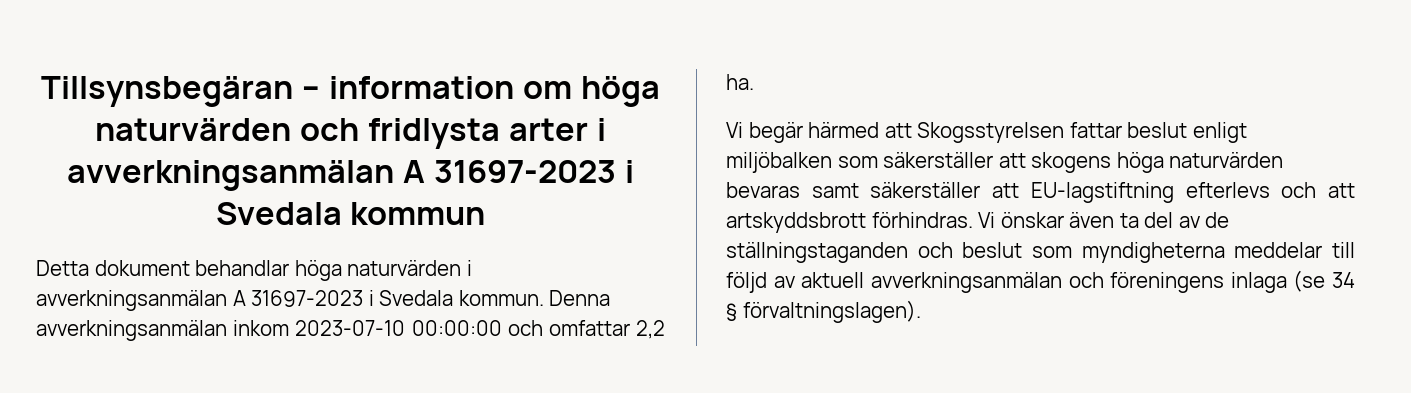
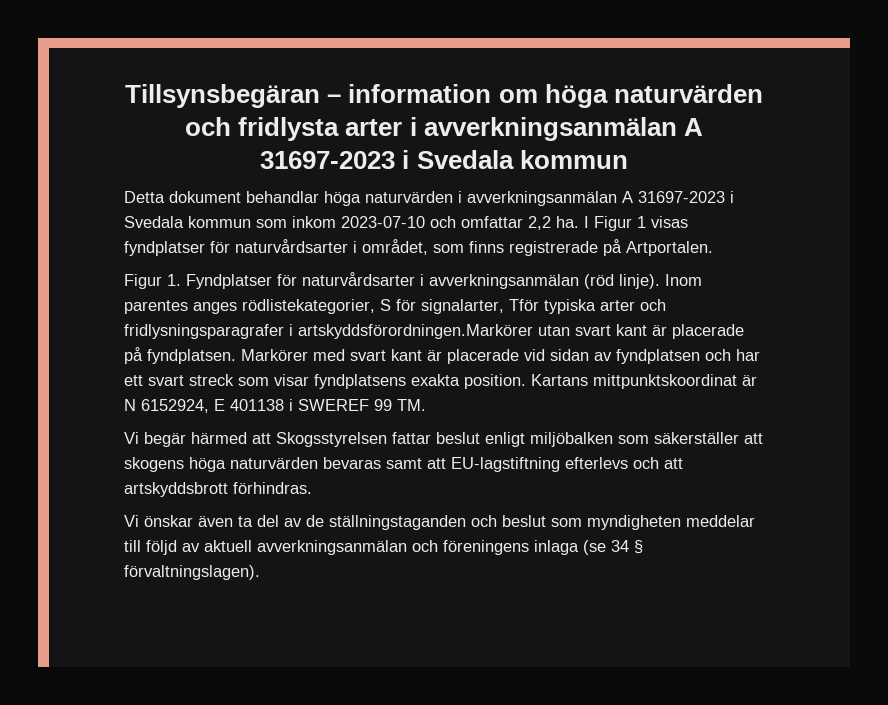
- Detta dokument behandlar höga naturvärden i avverkningsanmälan A 31697-2023 i Svedala kommun. Denna avverkningsanmälan inkom 2023-07-10 00:00:00 och omfattar 2,2 ha.
+ Detta dokument behandlar höga naturvärden i avverkningsanmälan A 31697-2023 i Svedala kommun som inkom 2023-07-10 och omfattar 2,2 ha. I Figur 1 visas fyndplatser för naturvårdsarter i området, som finns registrerade på Artportalen.
+ Figur 1. Fyndplatser för naturvårdsarter i avverkningsanmälan (röd linje). Inom parentes anges rödlistekategorier, S för signalarter, Tför typiska arter och fridlysningsparagrafer i artskyddsförordningen.Markörer utan svart kant är placerade på fyndplatsen. Markörer med svart kant är placerade vid sidan av fyndplatsen och har ett svart streck som visar fyndplatsens exakta position. Kartans mittpunktskoordinat är N 6152924, E 401138 i SWEREF 99 TM.
- Vi begär härmed att Skogsstyrelsen fattar beslut enligt miljöbalken som säkerställer att skogens höga naturvärden bevaras samt säkerställer att EU-lagstiftning efterlevs och att artskyddsbrott förhindras. Vi önskar även ta del av de ställningstaganden och beslut som myndigheterna meddelar till följd av aktuell avverkningsanmälan och föreningens inlaga (se 34 § förvaltningslagen).
+ Vi begär härmed att Skogsstyrelsen fattar beslut enligt miljöbalken som säkerställer att skogens höga naturvärden bevaras samt att EU-lagstiftning efterlevs och att artskyddsbrott förhindras.
+ Vi önskar även ta del av de ställningstaganden och beslut som myndigheten meddelar till följd av aktuell avverkningsanmälan och föreningens inlaga (se 34 § förvaltningslagen).

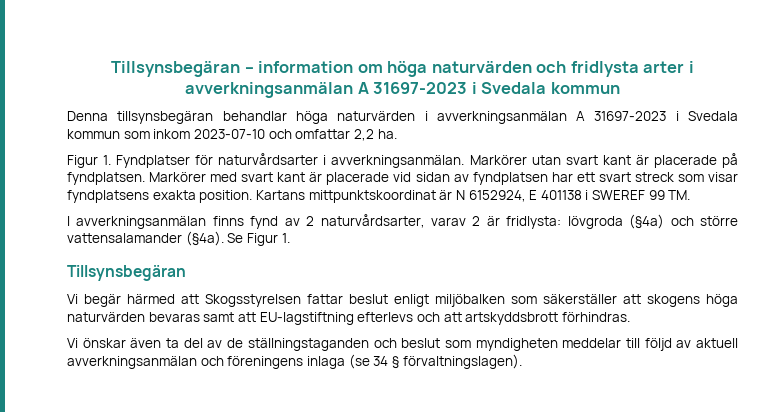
- Detta dokument behandlar höga naturvärden i avverkningsanmälan A 31697-2023 i Svedala kommun som inkom 2023-07-10 och omfattar 2,2 ha. I Figur 1 visas fyndplatser för naturvårdsarter i området, som finns registrerade på Artportalen.
+ Denna tillsynsbegäran behandlar höga naturvärden i avverkningsanmälan A 31697-2023 i Svedala kommun som inkom 2023-07-10 och omfattar 2,2 ha.
- Figur 1. Fyndplatser för naturvårdsarter i avverkningsanmälan (röd linje). Inom parentes anges rödlistekategorier, S för signalarter, Tför typiska arter och fridlysningsparagrafer i artskyddsförordningen.Markörer utan svart kant är placerade på fyndplatsen.
+ Figur 1. Fyndplatser för naturvårdsarter i avverkningsanmälan. Markörer utan svart kant är placerade på fyndplatsen.
- Markörer med svart kant är placerade vid sidan av fyndplatsen och har ett svart streck som visar fyndplatsens exakta position.
+ Markörer med svart kant är placerade vid sidan av fyndplatsen har ett svart streck som visar fyndplatsens exakta position.
+ I avverkningsanmälan finns fynd av 2 naturvårdsarter, varav 2 är fridlysta: lövgroda (§4a) och större vattensalamander (§4a). Se Figur 1.
+ Tillsynsbegäran

